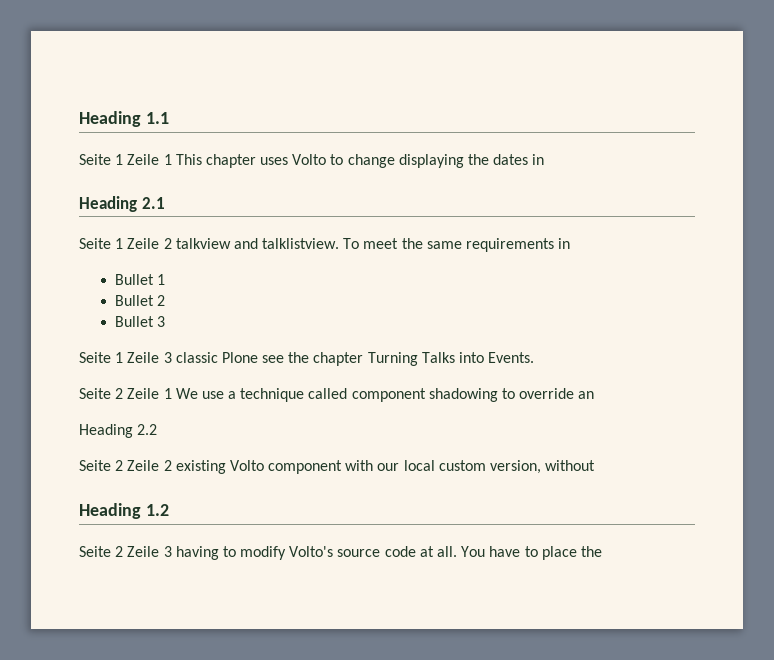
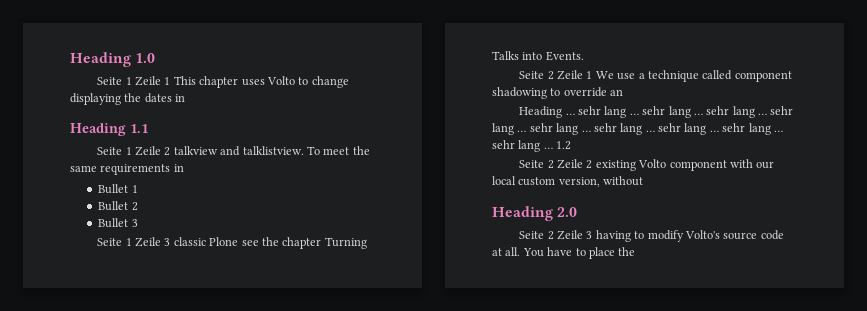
- Heading 1.1
+ Heading 1.0
- Heading 2.1
+ Heading 1.1
- Heading 2.2
+ Heading … sehr lang … sehr lang … sehr lang … sehr lang … sehr lang … sehr lang … sehr lang … sehr lang … sehr lang … 1.2
- Heading 1.2
+ Heading 2.0

